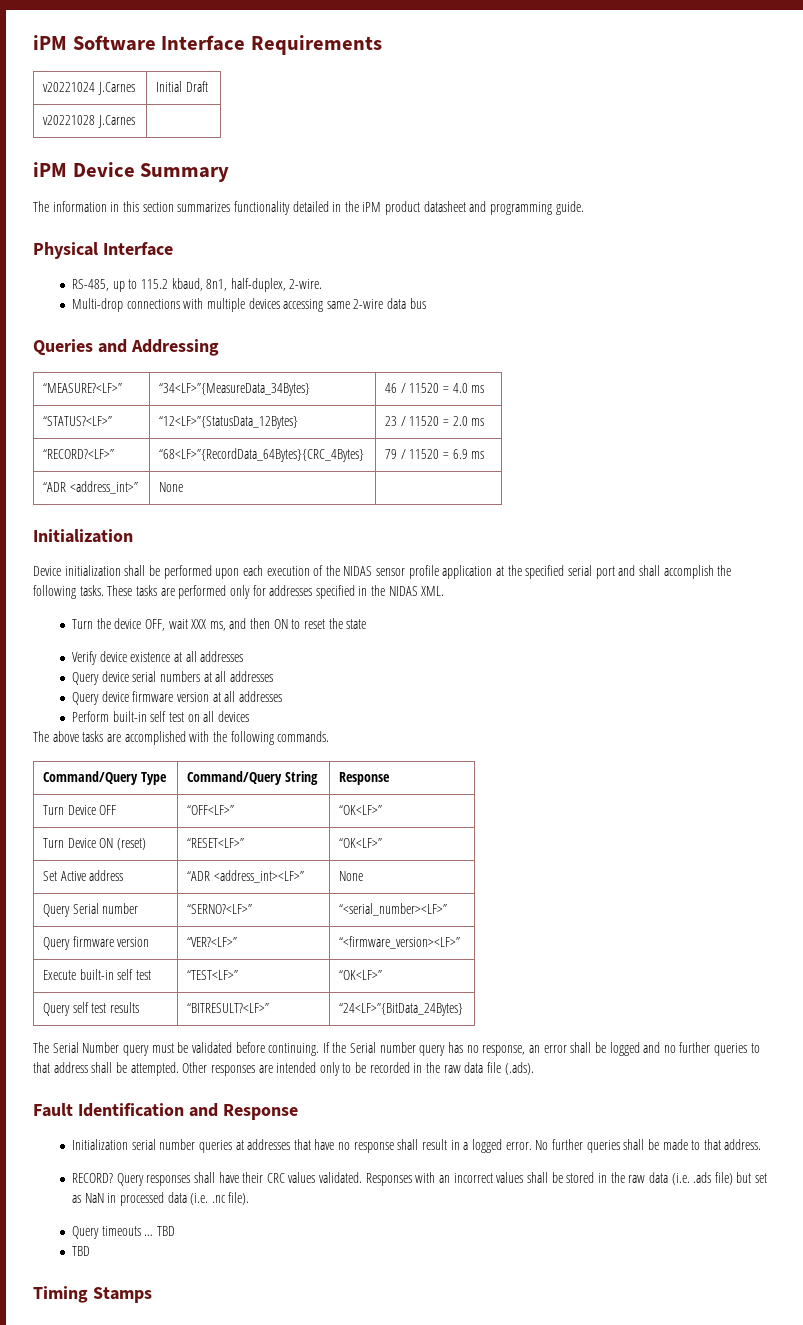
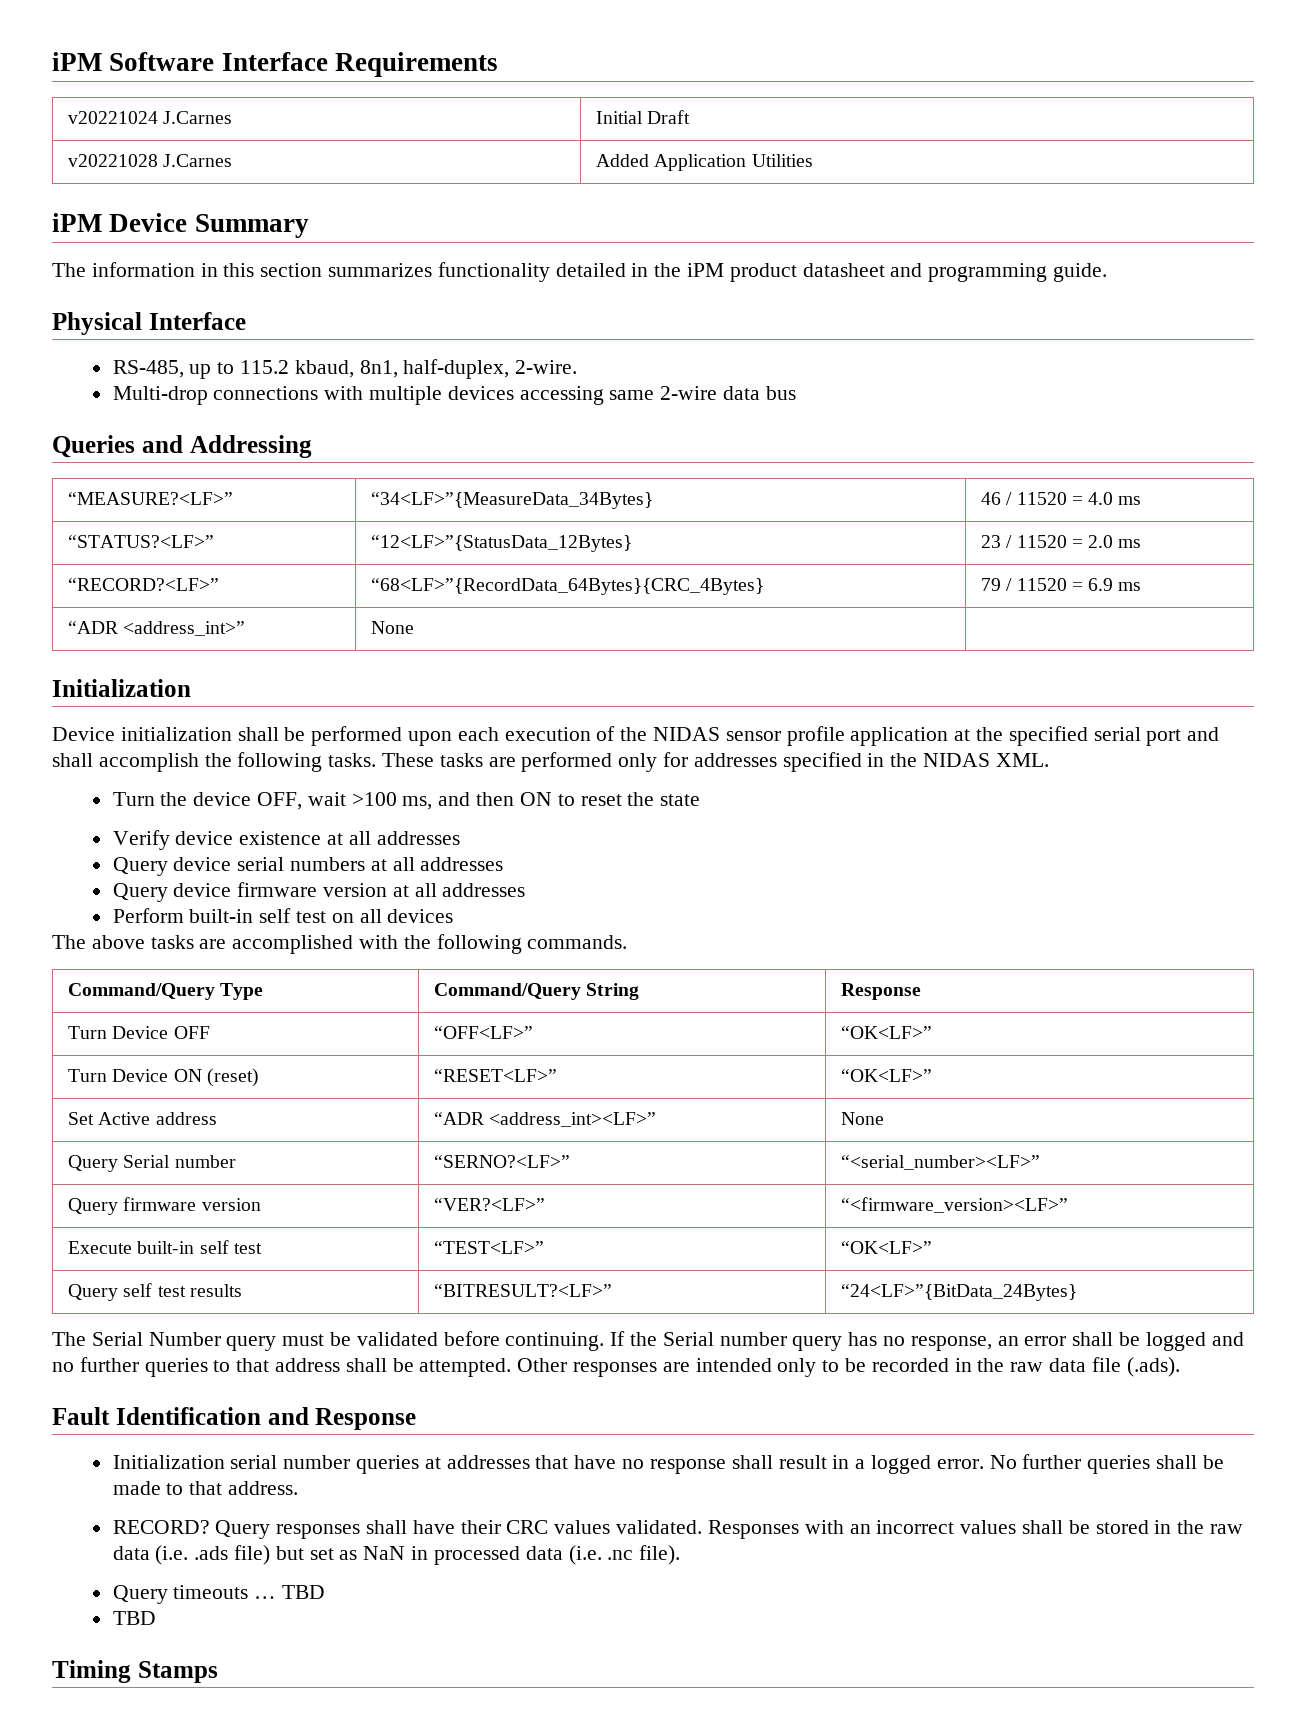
- v20221028 J.Carnes |
+ v20221028 J.Carnes | Added Application Utilities
- Turn the device OFF, wait XXX ms, and then ON to reset the state
+ Turn the device OFF, wait >100 ms, and then ON to reset the state

